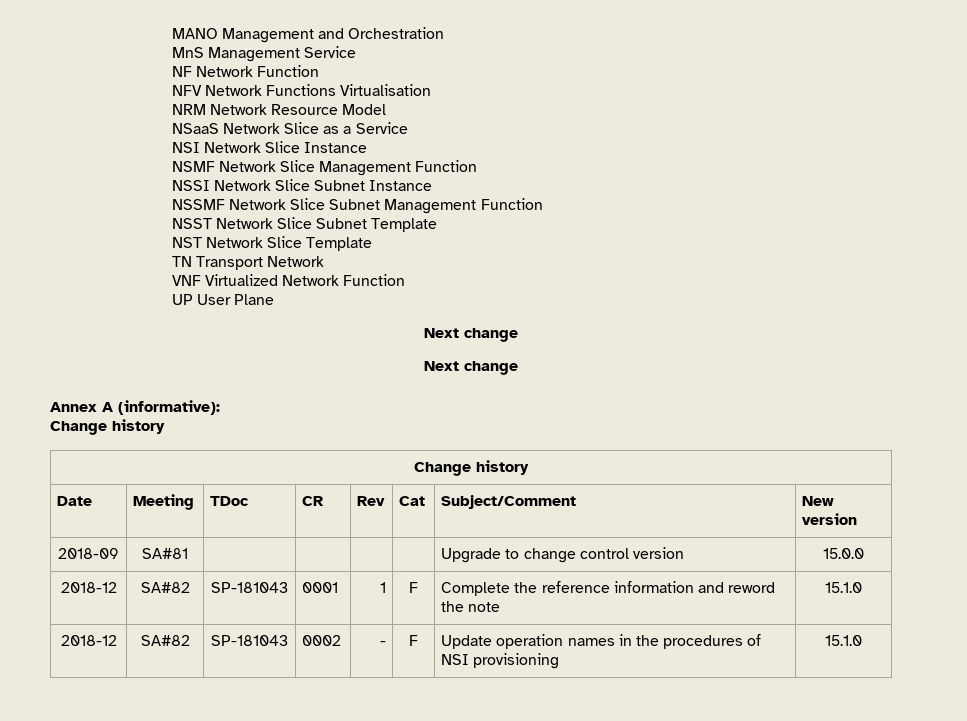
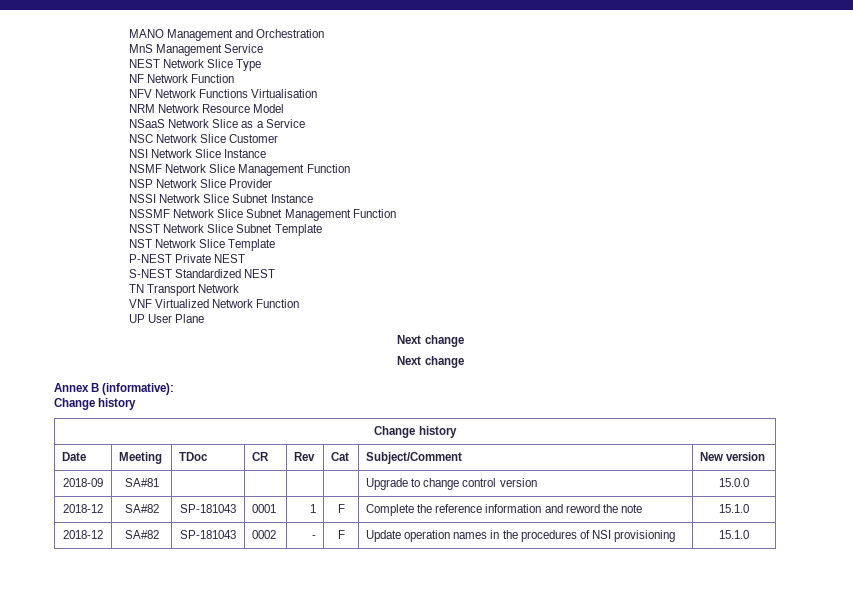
+ NEST Network Slice Type
+ NSC Network Slice Customer
+ NSP Network Slice Provider
+ P-NEST Private NEST
+ S-NEST Standardized NEST
- Annex A (informative):
+ Annex B (informative):

